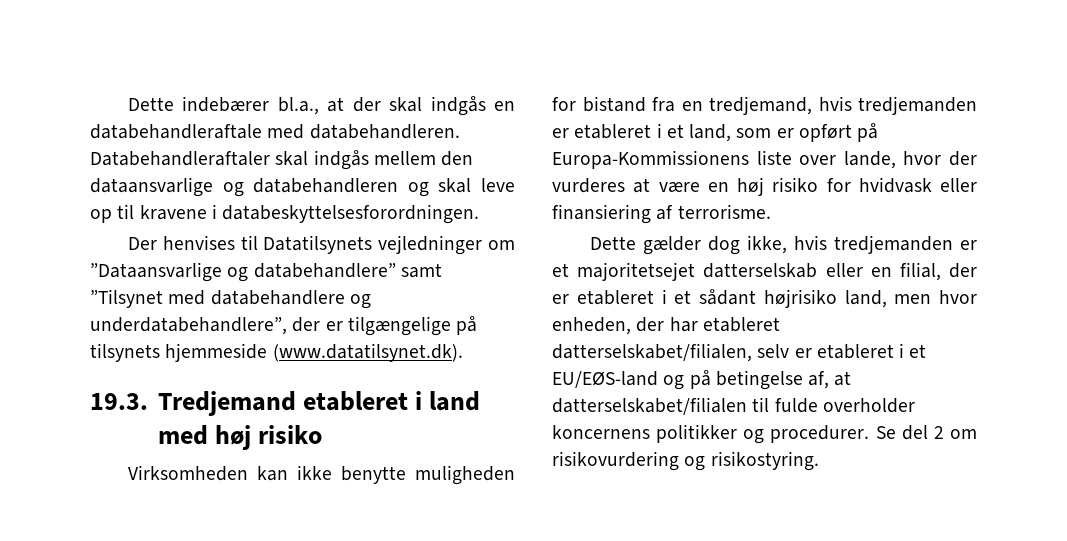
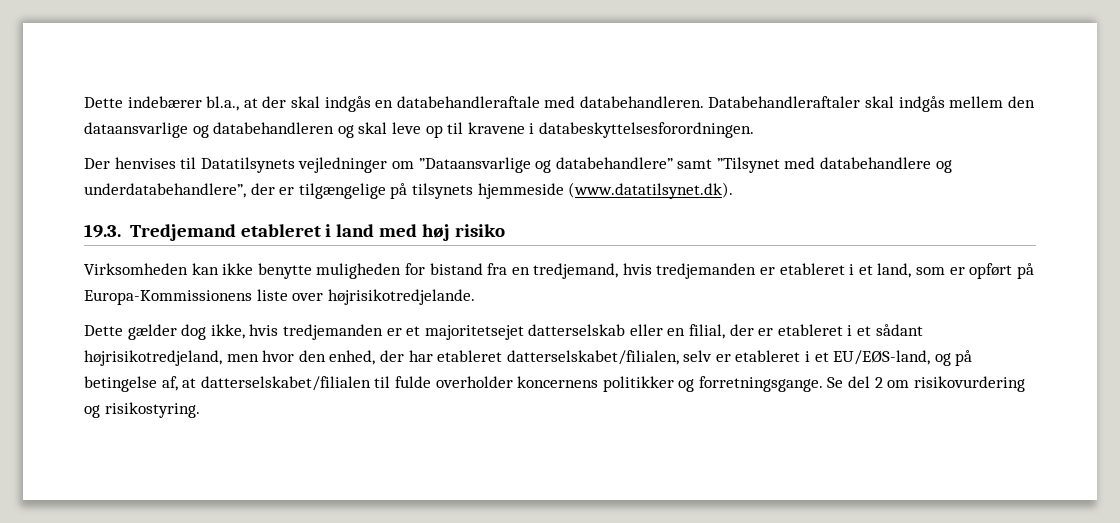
- Virksomheden kan ikke benytte muligheden for bistand fra en tredjemand, hvis tredjemanden er etableret i et land, som er opført på Europa-Kommissionens liste over lande, hvor der vurderes at være en høj risiko for hvidvask eller finansiering af terrorisme.
+ Virksomheden kan ikke benytte muligheden for bistand fra en tredjemand, hvis tredjemanden er etableret i et land, som er opført på Europa-Kommissionens liste over højrisikotredjelande.
- Dette gælder dog ikke, hvis tredjemanden er et majoritetsejet datterselskab eller en filial, der er etableret i et sådant højrisiko land, men hvor enheden, der har etableret datterselskabet/filialen, selv er etableret i et EU/EØS-land og på betingelse af, at datterselskabet/filialen til fulde overholder koncernens politikker og procedurer.
+ Dette gælder dog ikke, hvis tredjemanden er et majoritetsejet datterselskab eller en filial, der er etableret i et sådant højrisikotredjeland, men hvor den enhed, der har etableret datterselskabet/filialen, selv er etableret i et EU/EØS-land, og på betingelse af, at datterselskabet/filialen til fulde overholder koncernens politikker og forretningsgange.

